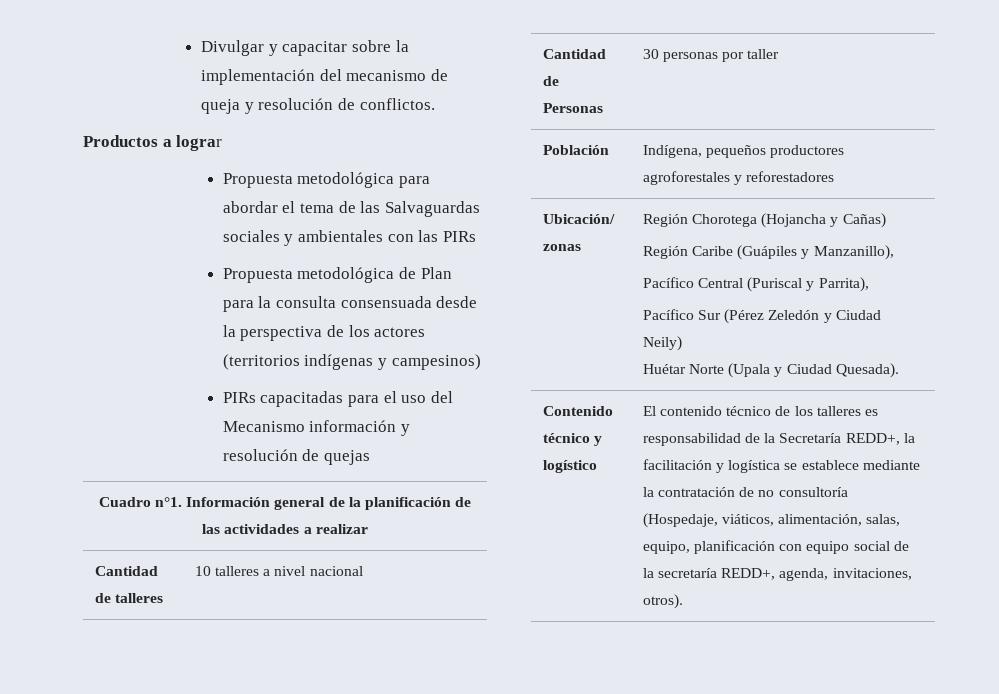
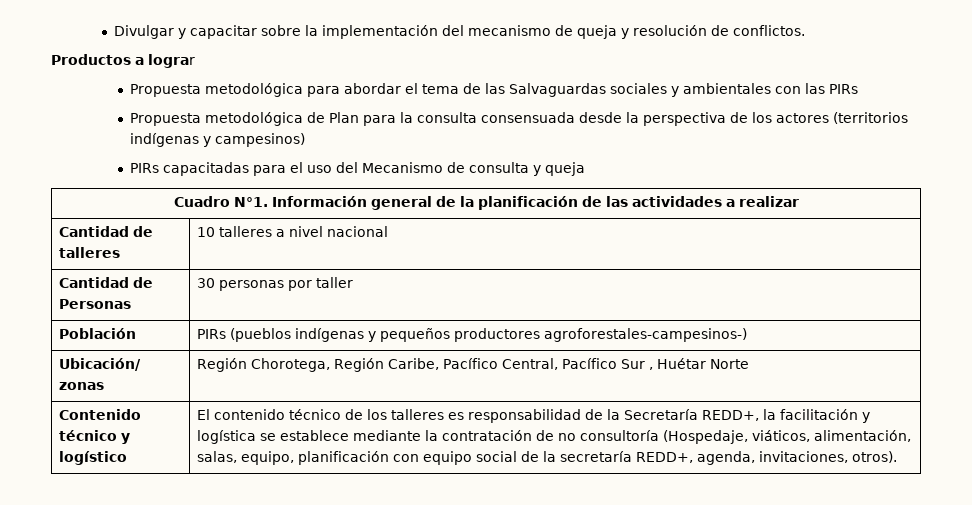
- PIRs capacitadas para el uso del Mecanismo información y resolución de quejas
+ PIRs capacitadas para el uso del Mecanismo de consulta y queja
- Cuadro n°1. Información general de la planificación de las actividades a realizar
+ Cuadro N°1. Información general de la planificación de las actividades a realizar
- Población | Indígena, pequeños productores agroforestales y reforestadores
- Ubicación/ zonas | Región Chorotega (Hojancha y Cañas)
- Región Caribe (Guápiles y Manzanillo),
- Pacífico Central (Puriscal y Parrita),
- Pacífico Sur (Pérez Zeledón y Ciudad Neily)
- Huétar Norte (Upala y Ciudad Quesada).
+ Población | PIRs (pueblos indígenas y pequeños productores agroforestales-campesinos-)
+ Ubicación/ zonas | Región Chorotega, Región Caribe, Pacífico Central, Pacífico Sur , Huétar Norte

